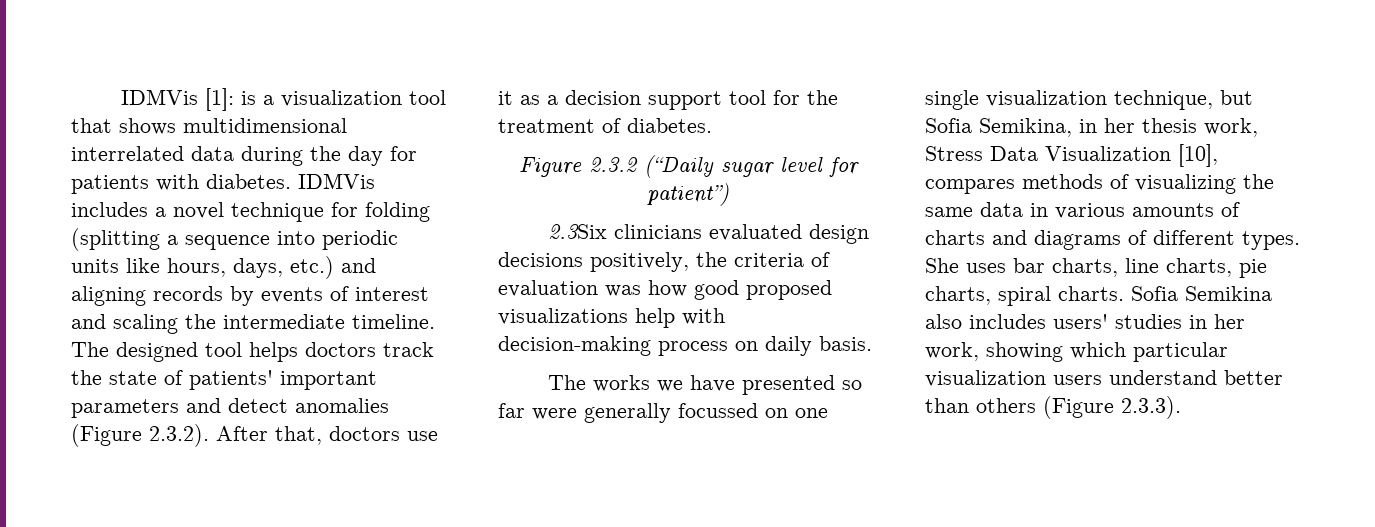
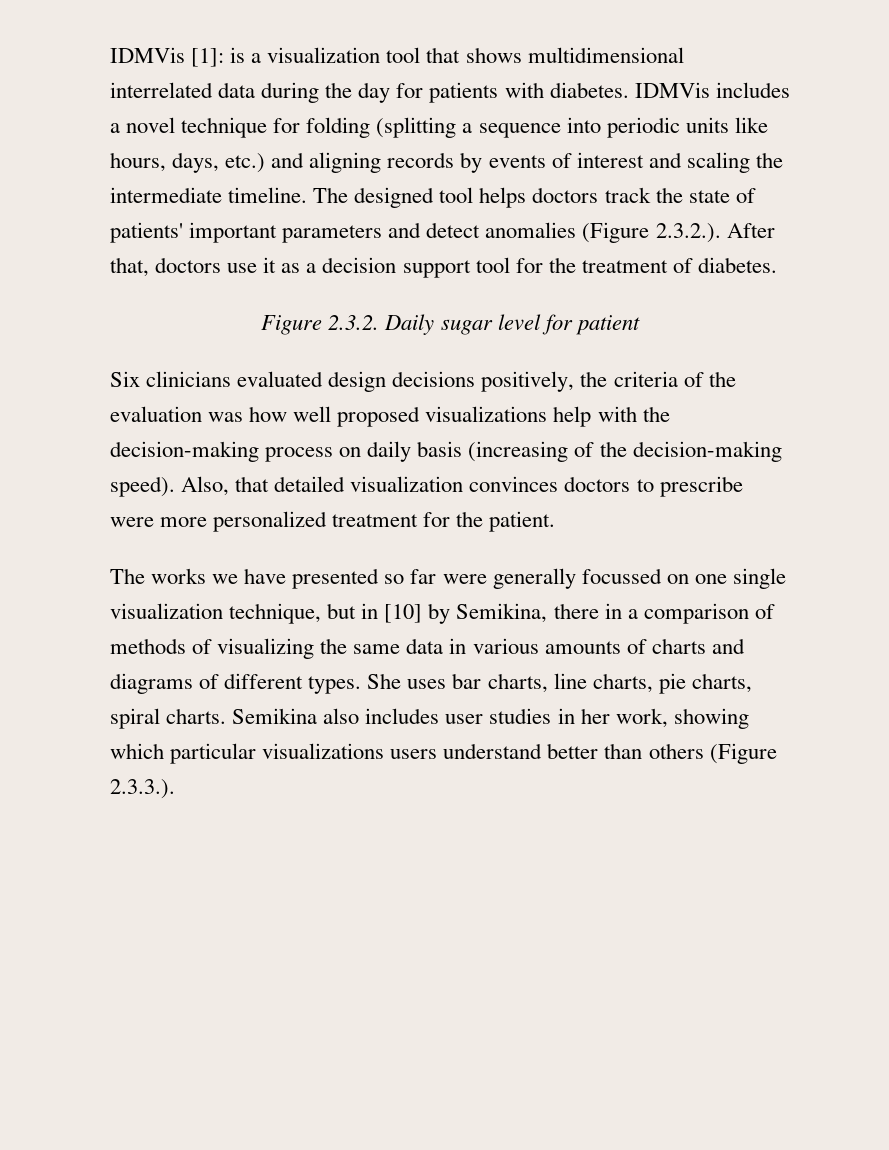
- The designed tool helps doctors track the state of patients' important parameters and detect anomalies (Figure 2.3.2). After that, doctors use it as a decision support tool for the treatment of diabetes.
+ The designed tool helps doctors track the state of patients' important parameters and detect anomalies (Figure 2.3.2.). After that, doctors use it as a decision support tool for the treatment of diabetes.
- Figure 2.3.2 (“Daily sugar level for patient”)
- 2.3Six clinicians evaluated design decisions positively, the criteria of evaluation was how good proposed visualizations help with decision-making process on daily basis.
+ Figure 2.3.2. Daily sugar level for patient
+ Six clinicians evaluated design decisions positively, the criteria of the evaluation was how well proposed visualizations help with the decision-making process on daily basis (increasing of the decision-making speed). Also, that detailed visualization convinces doctors to prescribe were more personalized treatment for the patient.
- The works we have presented so far were generally focussed on one single visualization technique, but Sofia Semikina, in her thesis work, Stress Data Visualization [10], compares methods of visualizing the same data in various amounts of charts and diagrams of different types.
+ The works we have presented so far were generally focussed on one single visualization technique, but in [10] by Semikina, there in a comparison of methods of visualizing the same data in various amounts of charts and diagrams of different types.
- Sofia Semikina also includes users' studies in her work, showing which particular visualization users understand better than others (Figure 2.3.3).
+ Semikina also includes user studies in her work, showing which particular visualizations users understand better than others (Figure 2.3.3.).

